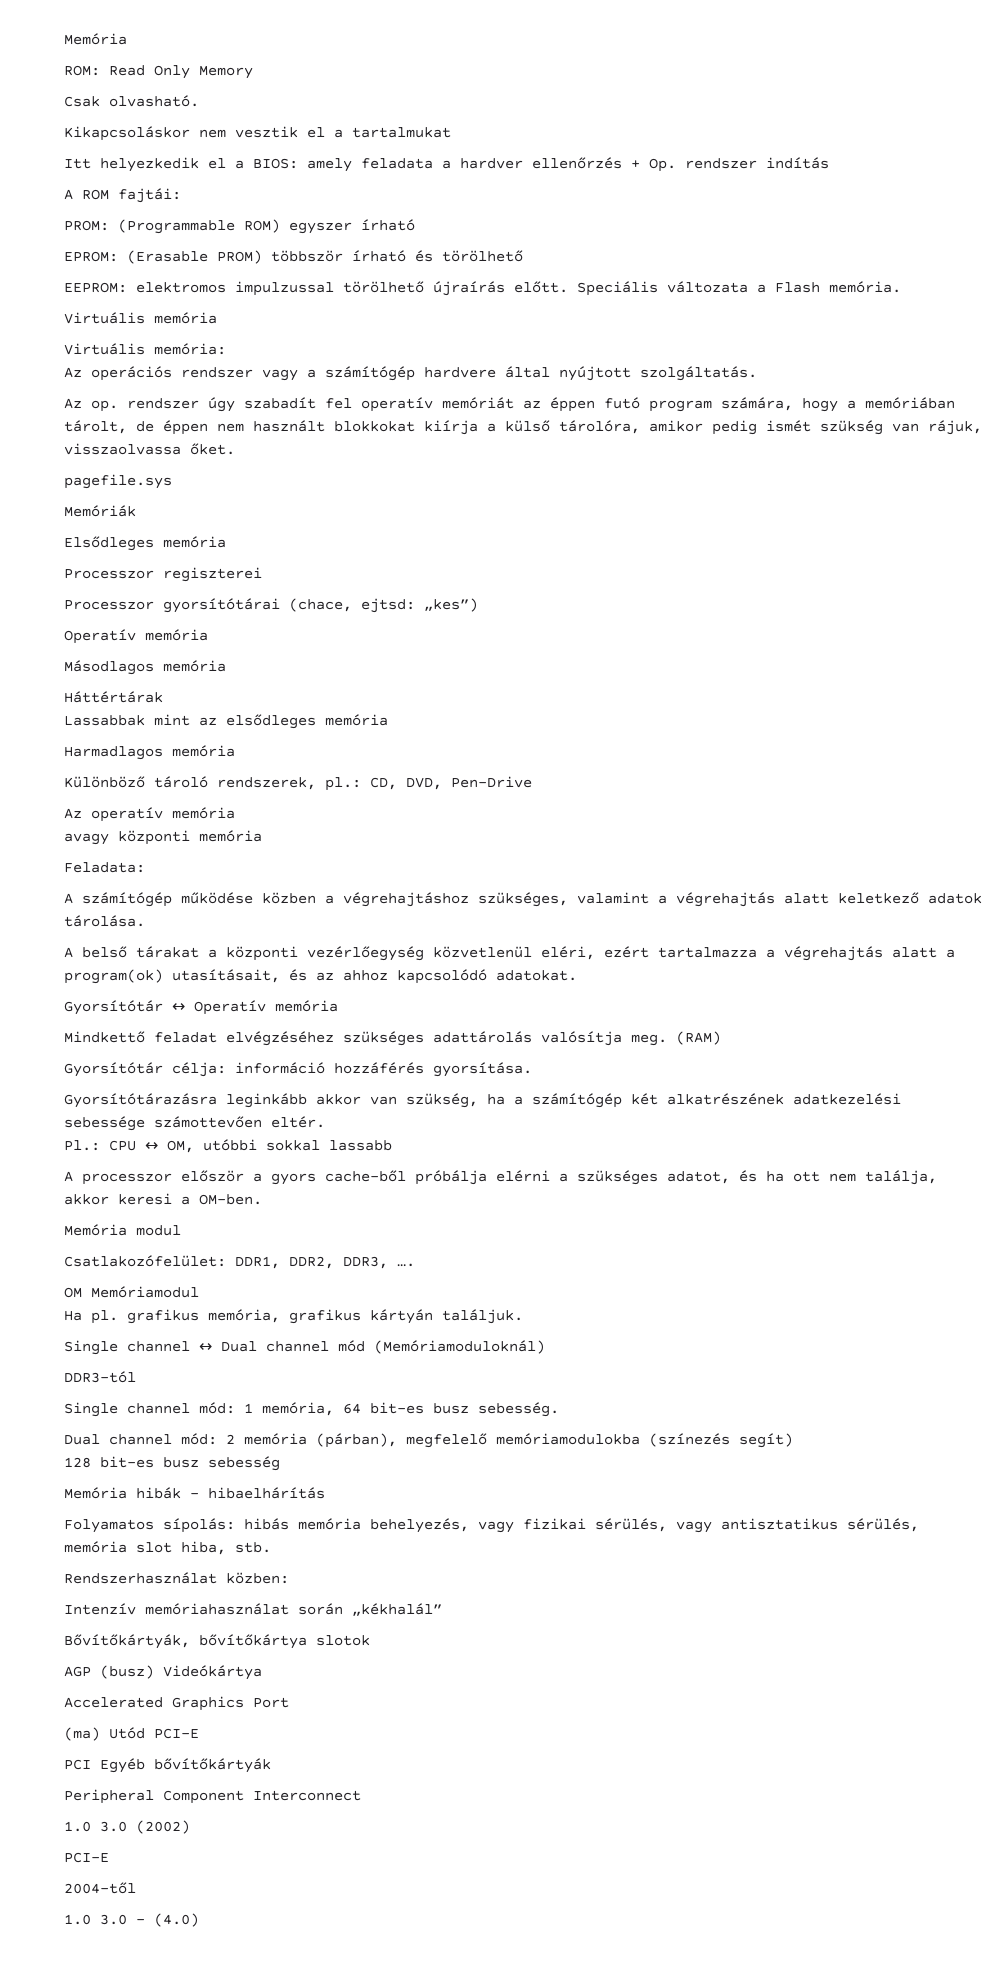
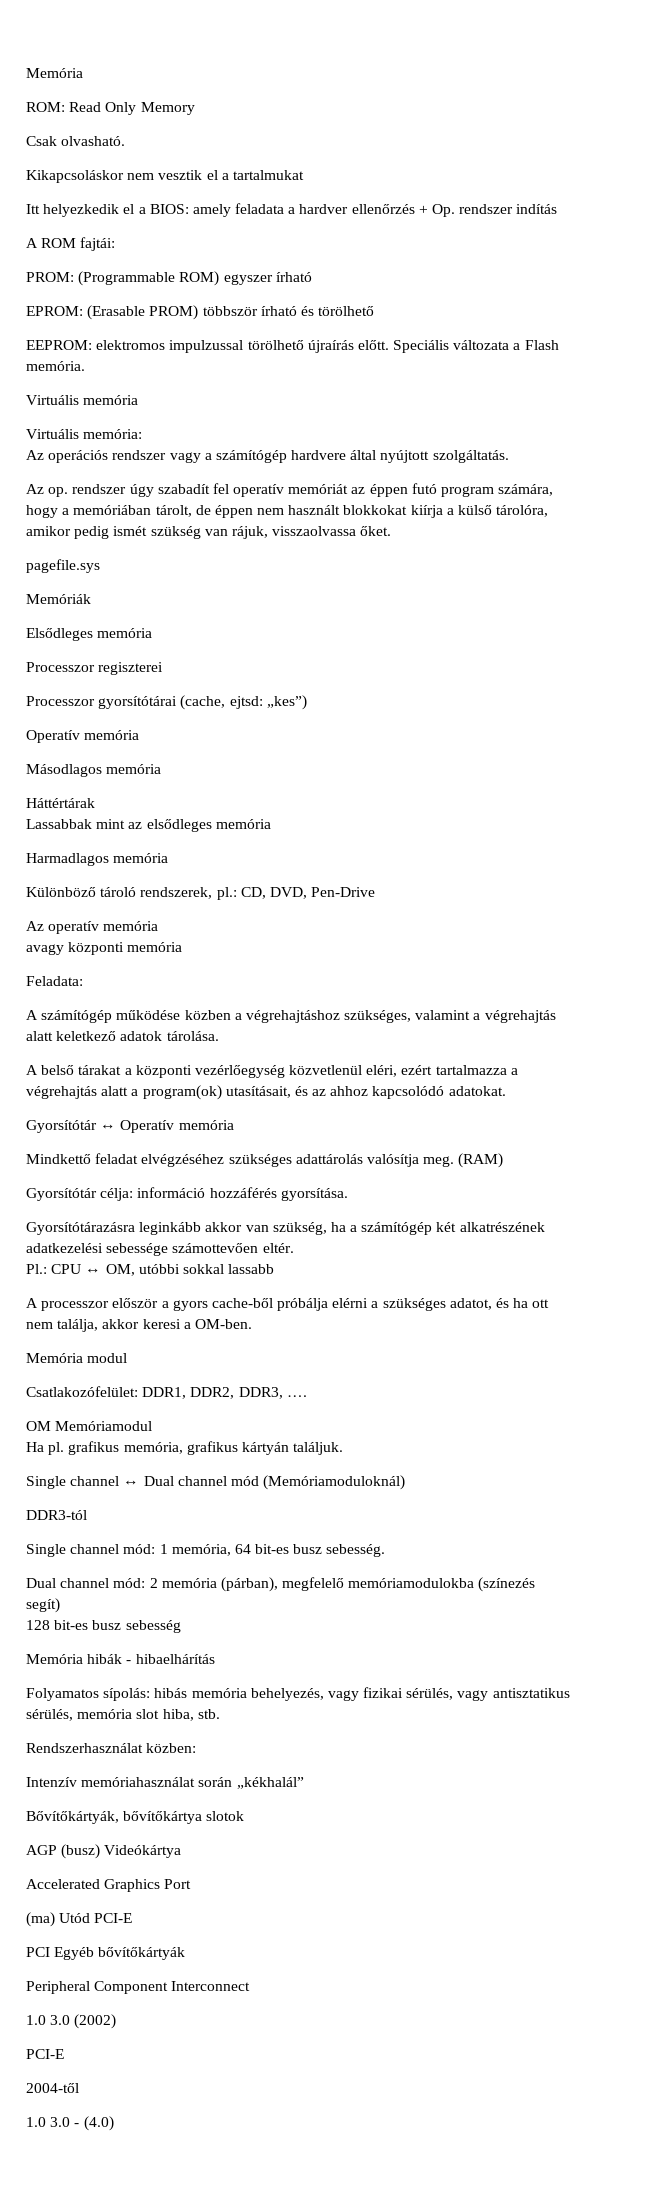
- Processzor gyorsítótárai (chace, ejtsd: „kes”)
+ Processzor gyorsítótárai (cache, ejtsd: „kes”)

